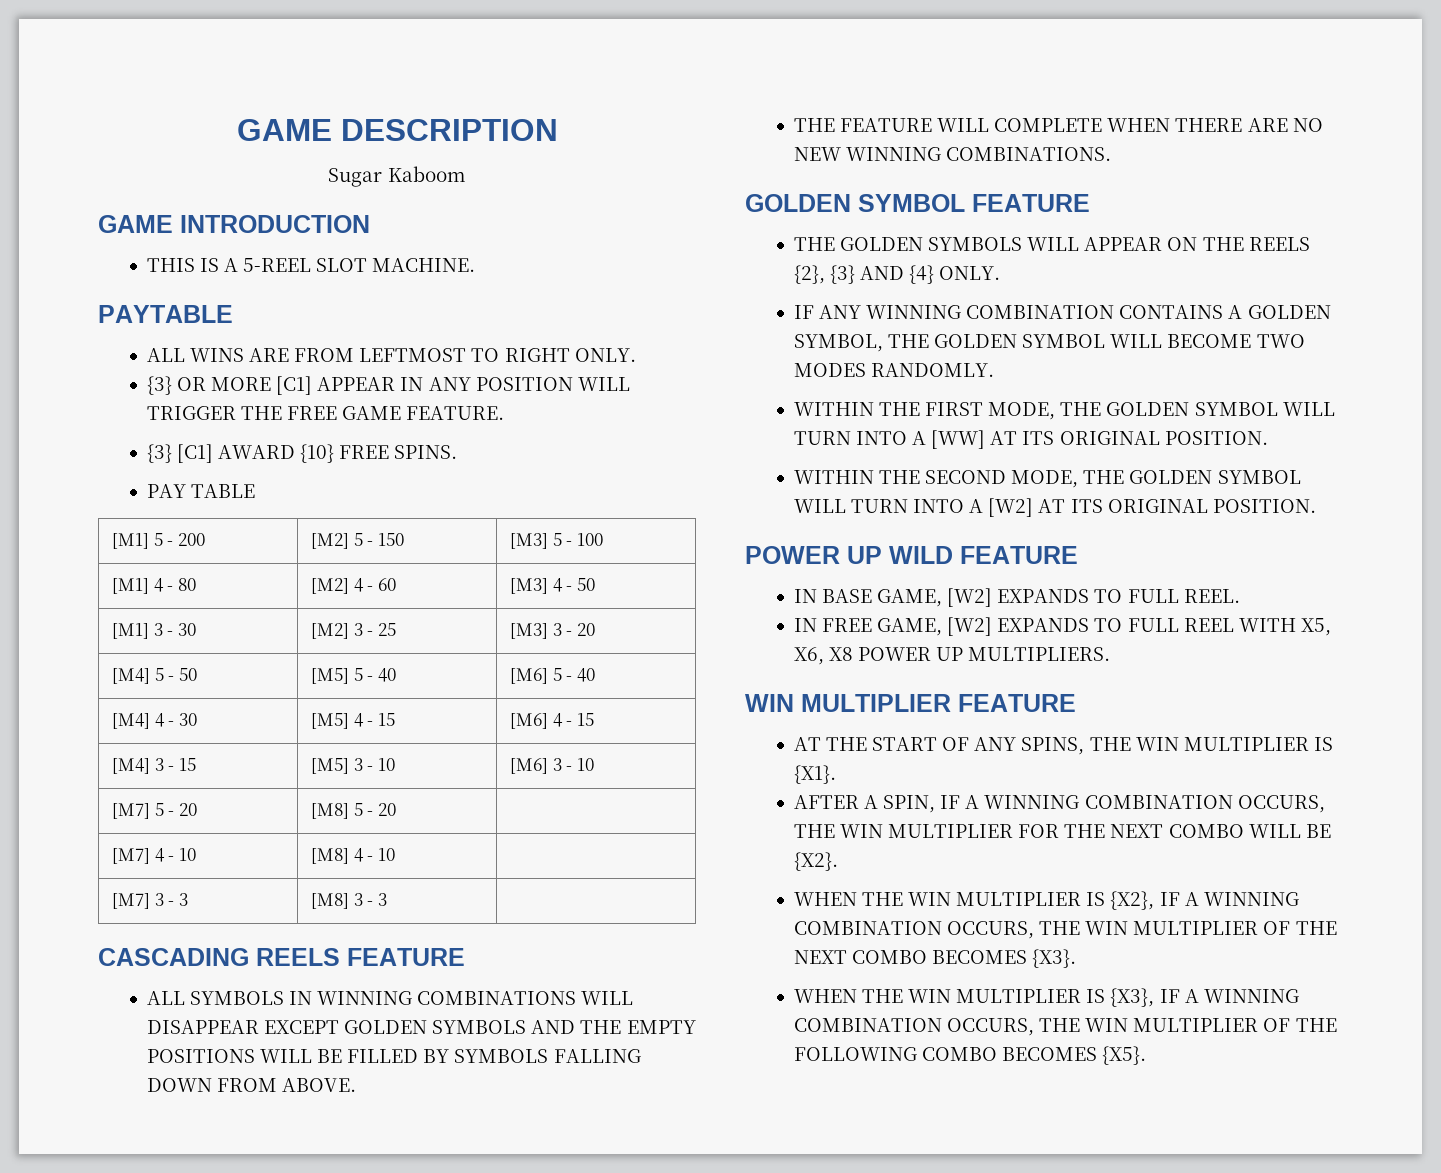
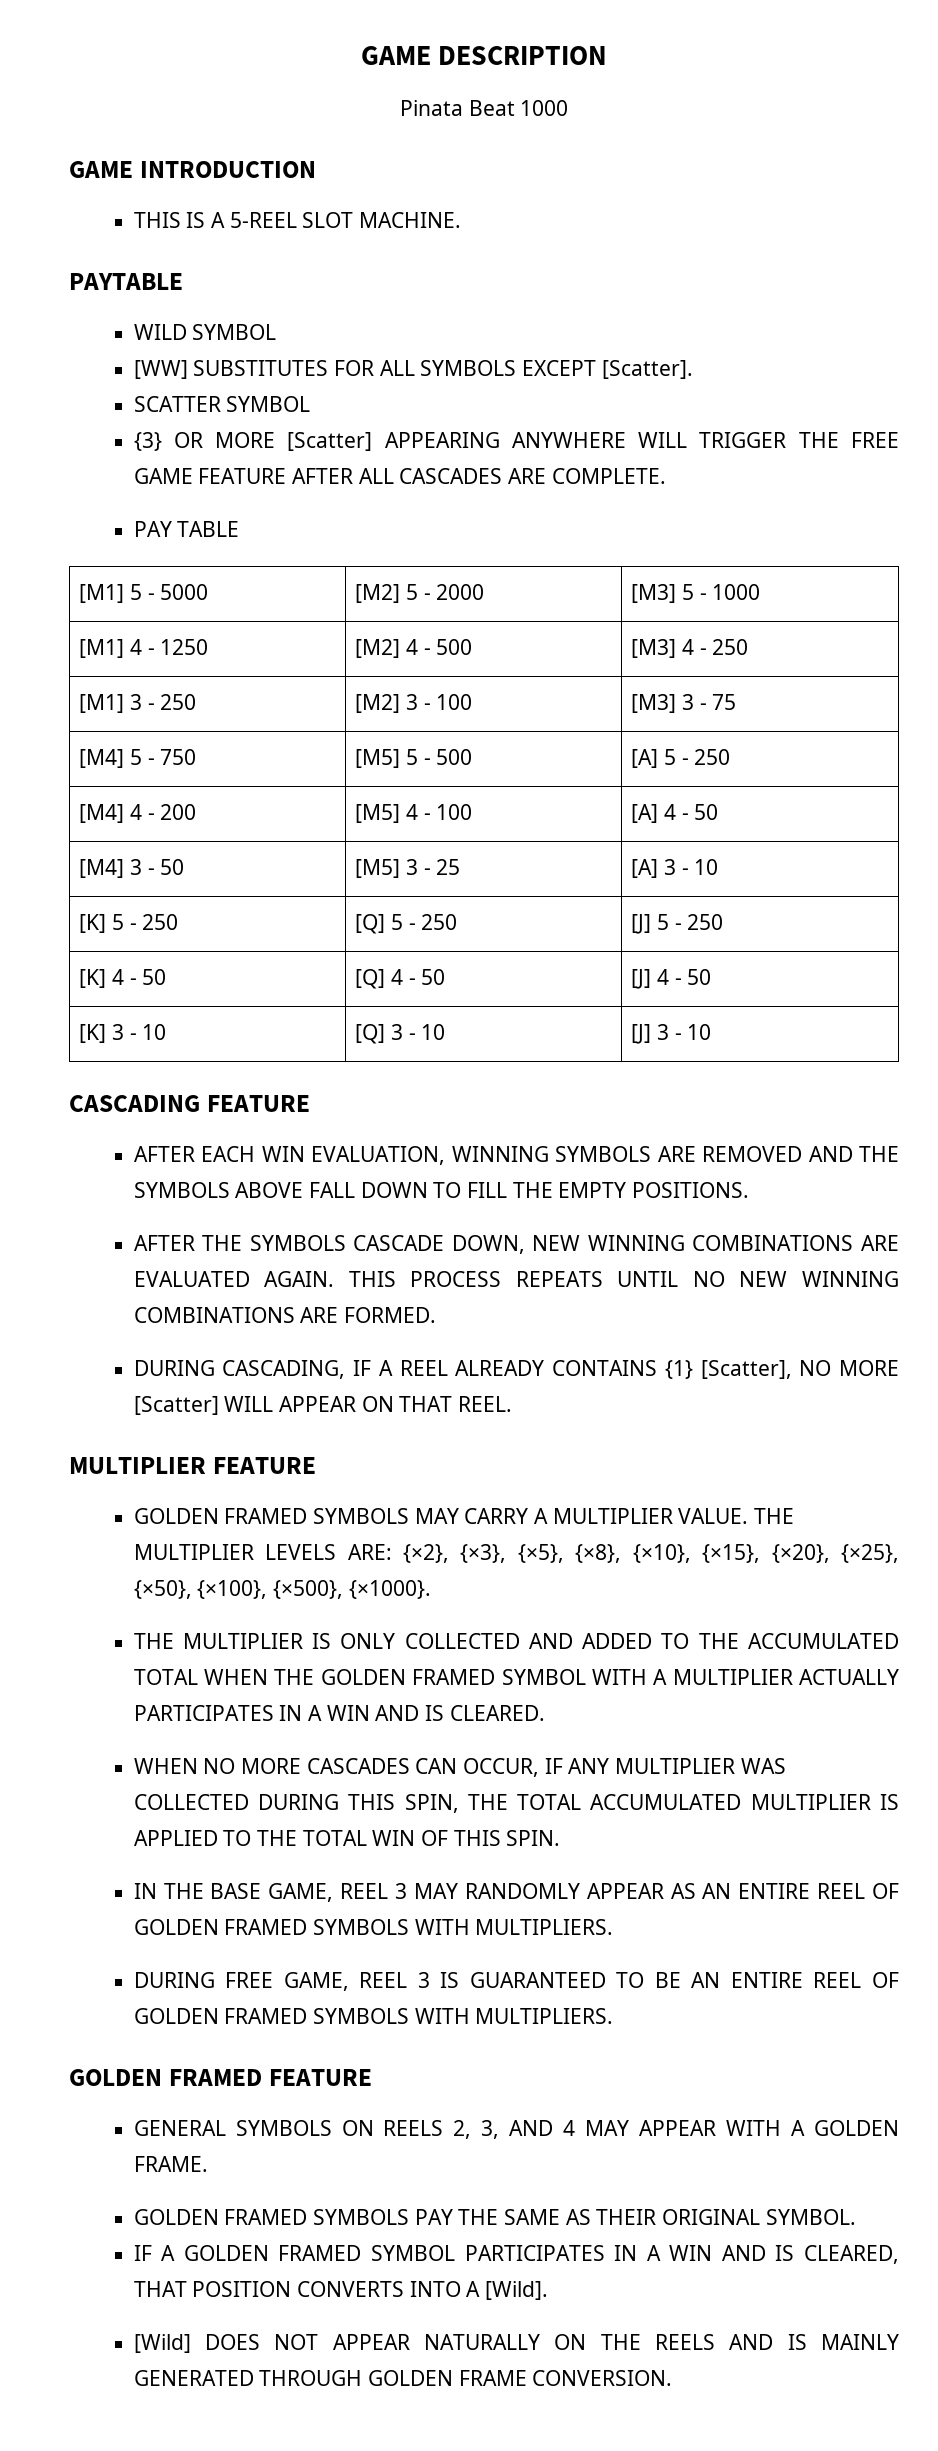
- Sugar Kaboom
+ Pinata Beat 1000
- ALL WINS ARE FROM LEFTMOST TO RIGHT ONLY.
- {3} OR MORE [C1] APPEAR IN ANY POSITION WILL TRIGGER THE FREE GAME FEATURE.
- {3} [C1] AWARD {10} FREE SPINS.
+ WILD SYMBOL
+ [WW] SUBSTITUTES FOR ALL SYMBOLS EXCEPT [Scatter].
+ SCATTER SYMBOL
+ {3} OR MORE [Scatter] APPEARING ANYWHERE WILL TRIGGER THE FREE GAME FEATURE AFTER ALL CASCADES ARE COMPLETE.
- [M1] 5 - 200 | [M2] 5 - 150 | [M3] 5 - 100
+ [M1] 5 - 5000 | [M2] 5 - 2000 | [M3] 5 - 1000
- [M1] 4 - 80 | [M2] 4 - 60 | [M3] 4 - 50
+ [M1] 4 - 1250 | [M2] 4 - 500 | [M3] 4 - 250
- [M1] 3 - 30 | [M2] 3 - 25 | [M3] 3 - 20
+ [M1] 3 - 250 | [M2] 3 - 100 | [M3] 3 - 75
- [M4] 5 - 50 | [M5] 5 - 40 | [M6] 5 - 40
+ [M4] 5 - 750 | [M5] 5 - 500 | [A] 5 - 250
- [M4] 4 - 30 | [M5] 4 - 15 | [M6] 4 - 15
+ [M4] 4 - 200 | [M5] 4 - 100 | [A] 4 - 50
- [M4] 3 - 15 | [M5] 3 - 10 | [M6] 3 - 10
- [M7] 5 - 20 | [M8] 5 - 20 |
- [M7] 4 - 10 | [M8] 4 - 10 |
- [M7] 3 - 3 | [M8] 3 - 3 |
+ [M4] 3 - 50 | [M5] 3 - 25 | [A] 3 - 10
+ [K] 5 - 250 | [Q] 5 - 250 | [J] 5 - 250
+ [K] 4 - 50 | [Q] 4 - 50 | [J] 4 - 50
+ [K] 3 - 10 | [Q] 3 - 10 | [J] 3 - 10
- CASCADING REELS FEATURE
- ALL SYMBOLS IN WINNING COMBINATIONS WILL DISAPPEAR EXCEPT GOLDEN SYMBOLS AND THE EMPTY POSITIONS WILL BE FILLED BY SYMBOLS FALLING DOWN FROM ABOVE.
- THE FEATURE WILL COMPLETE WHEN THERE ARE NO NEW WINNING COMBINATIONS.
- GOLDEN SYMBOL FEATURE
- THE GOLDEN SYMBOLS WILL APPEAR ON THE REELS {2}, {3} AND {4} ONLY.
- IF ANY WINNING COMBINATION CONTAINS A GOLDEN SYMBOL, THE GOLDEN SYMBOL WILL BECOME TWO MODES RANDOMLY.
- WITHIN THE FIRST MODE, THE GOLDEN SYMBOL WILL TURN INTO A [WW] AT ITS ORIGINAL POSITION.
- WITHIN THE SECOND MODE, THE GOLDEN SYMBOL WILL TURN INTO A [W2] AT ITS ORIGINAL POSITION.
- POWER UP WILD FEATURE
- IN BASE GAME, [W2] EXPANDS TO FULL REEL.
- IN FREE GAME, [W2] EXPANDS TO FULL REEL WITH X5, X6, X8 POWER UP MULTIPLIERS.
- WIN MULTIPLIER FEATURE
- AT THE START OF ANY SPINS, THE WIN MULTIPLIER IS {X1}.
- AFTER A SPIN, IF A WINNING COMBINATION OCCURS, THE WIN MULTIPLIER FOR THE NEXT COMBO WILL BE {X2}.
- WHEN THE WIN MULTIPLIER IS {X2}, IF A WINNING COMBINATION OCCURS, THE WIN MULTIPLIER OF THE NEXT COMBO BECOMES {X3}.
- WHEN THE WIN MULTIPLIER IS {X3}, IF A WINNING COMBINATION OCCURS, THE WIN MULTIPLIER OF THE FOLLOWING COMBO BECOMES {X5}.
+ CASCADING FEATURE
+ AFTER EACH WIN EVALUATION, WINNING SYMBOLS ARE REMOVED AND THE SYMBOLS ABOVE FALL DOWN TO FILL THE EMPTY POSITIONS.
+ AFTER THE SYMBOLS CASCADE DOWN, NEW WINNING COMBINATIONS ARE EVALUATED AGAIN. THIS PROCESS REPEATS UNTIL NO NEW WINNING COMBINATIONS ARE FORMED.
+ DURING CASCADING, IF A REEL ALREADY CONTAINS {1} [Scatter], NO MORE [Scatter] WILL APPEAR ON THAT REEL.
+ MULTIPLIER FEATURE
+ GOLDEN FRAMED SYMBOLS MAY CARRY A MULTIPLIER VALUE. THE MULTIPLIER LEVELS ARE: {×2}, {×3}, {×5}, {×8}, {×10}, {×15}, {×20}, {×25}, {×50}, {×100}, {×500}, {×1000}.
+ THE MULTIPLIER IS ONLY COLLECTED AND ADDED TO THE ACCUMULATED TOTAL WHEN THE GOLDEN FRAMED SYMBOL WITH A MULTIPLIER ACTUALLY PARTICIPATES IN A WIN AND IS CLEARED.
+ WHEN NO MORE CASCADES CAN OCCUR, IF ANY MULTIPLIER WAS COLLECTED DURING THIS SPIN, THE TOTAL ACCUMULATED MULTIPLIER IS APPLIED TO THE TOTAL WIN OF THIS SPIN.
+ IN THE BASE GAME, REEL 3 MAY RANDOMLY APPEAR AS AN ENTIRE REEL OF GOLDEN FRAMED SYMBOLS WITH MULTIPLIERS.
+ DURING FREE GAME, REEL 3 IS GUARANTEED TO BE AN ENTIRE REEL OF GOLDEN FRAMED SYMBOLS WITH MULTIPLIERS.
+ GOLDEN FRAMED FEATURE
+ GENERAL SYMBOLS ON REELS 2, 3, AND 4 MAY APPEAR WITH A GOLDEN FRAME.
+ GOLDEN FRAMED SYMBOLS PAY THE SAME AS THEIR ORIGINAL SYMBOL.
+ IF A GOLDEN FRAMED SYMBOL PARTICIPATES IN A WIN AND IS CLEARED, THAT POSITION CONVERTS INTO A [Wild].
+ [Wild] DOES NOT APPEAR NATURALLY ON THE REELS AND IS MAINLY GENERATED THROUGH GOLDEN FRAME CONVERSION.

